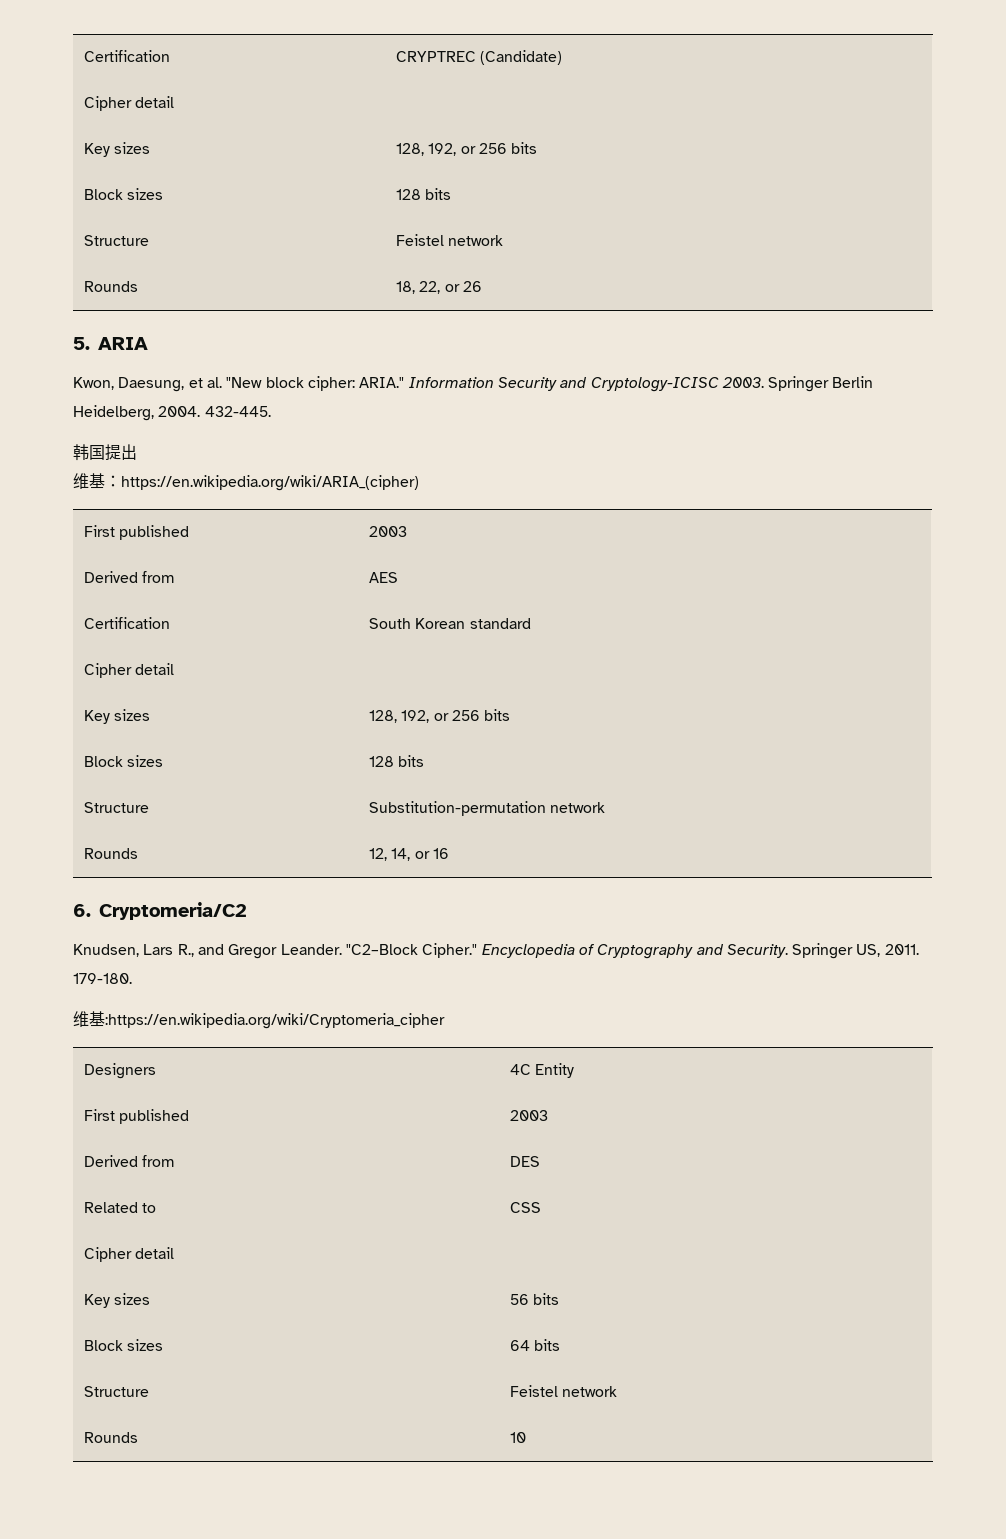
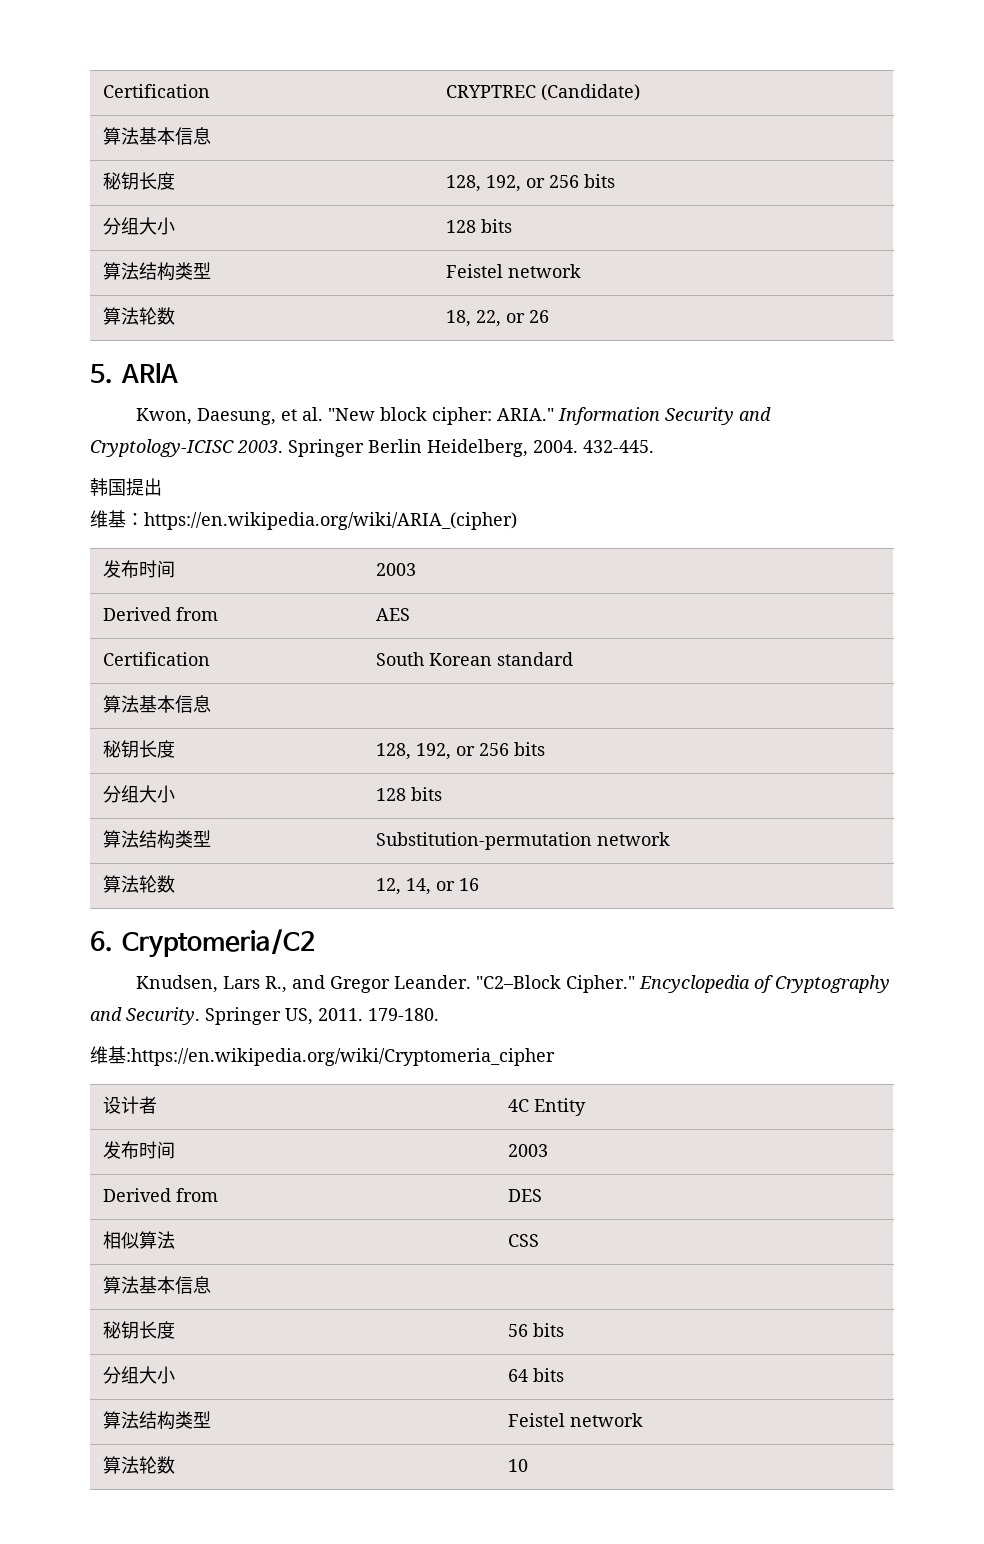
  Certification | CRYPTREC (Candidate)
- Cipher detail
- Key sizes | 128, 192, or 256 bits
- Block sizes | 128 bits
- Structure | Feistel network
- Rounds | 18, 22, or 26
+ 算法基本信息
+ 秘钥长度 | 128, 192, or 256 bits
+ 分组大小 | 128 bits
+ 算法结构类型 | Feistel network
+ 算法轮数 | 18, 22, or 26
  维基：https://en.wikipedia.org/wiki/ARIA_(cipher)
- First published | 2003
+ 发布时间 | 2003
  Certification | South Korean standard
- Cipher detail
- Key sizes | 128, 192, or 256 bits
- Block sizes | 128 bits
- Structure | Substitution-permutation network
+ 算法基本信息
+ 秘钥长度 | 128, 192, or 256 bits
+ 分组大小 | 128 bits
+ 算法结构类型 | Substitution-permutation network
- Rounds | 12, 14, or 16
+ 算法轮数 | 12, 14, or 16
- Designers | 4C Entity
- First published | 2003
+ 设计者 | 4C Entity
+ 发布时间 | 2003
- Related to | CSS
- Cipher detail
- Key sizes | 56 bits
+ 相似算法 | CSS
+ 算法基本信息
+ 秘钥长度 | 56 bits
- Block sizes | 64 bits
- Structure | Feistel network
- Rounds | 10
+ 分组大小 | 64 bits
+ 算法结构类型 | Feistel network
+ 算法轮数 | 10

